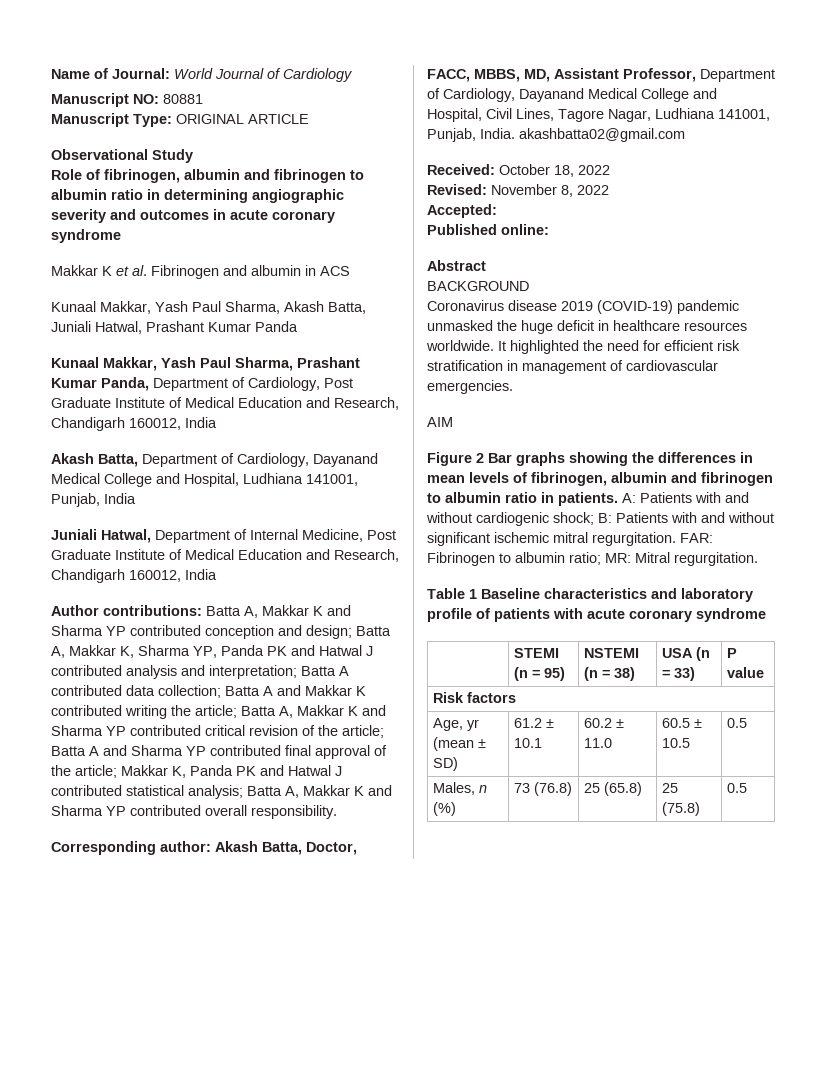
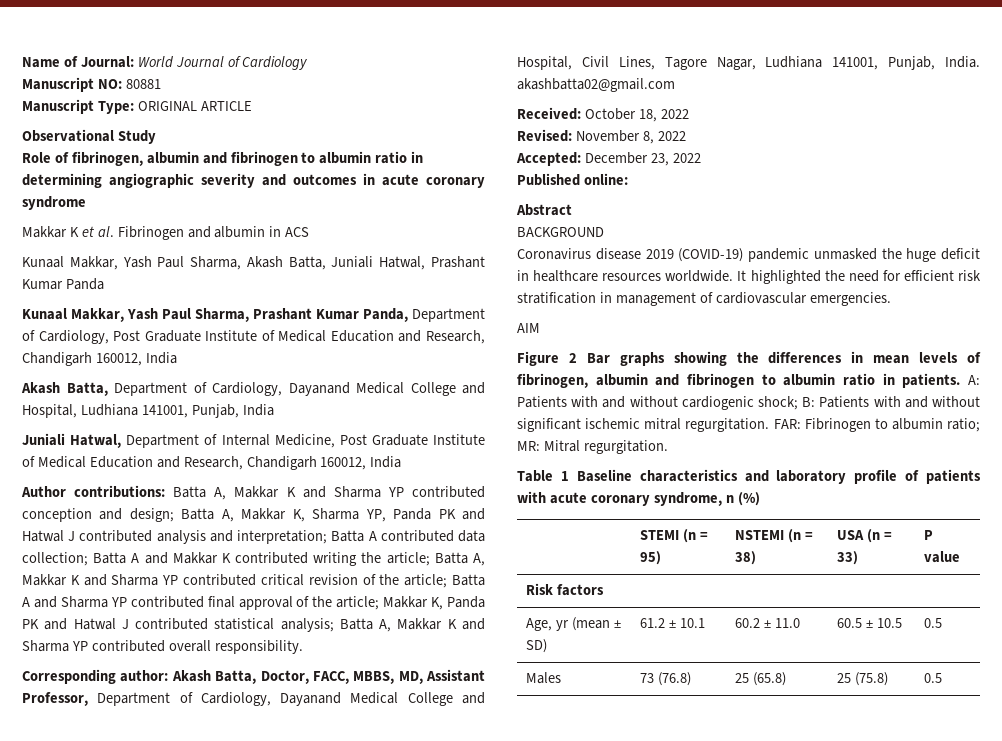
- Accepted:
+ Accepted: December 23, 2022
- Table 1 Baseline characteristics and laboratory profile of patients with acute coronary syndrome
+ Table 1 Baseline characteristics and laboratory profile of patients with acute coronary syndrome, n (%)
- Males, n (%) | 73 (76.8) | 25 (65.8) | 25 (75.8) | 0.5
+ Males | 73 (76.8) | 25 (65.8) | 25 (75.8) | 0.5

